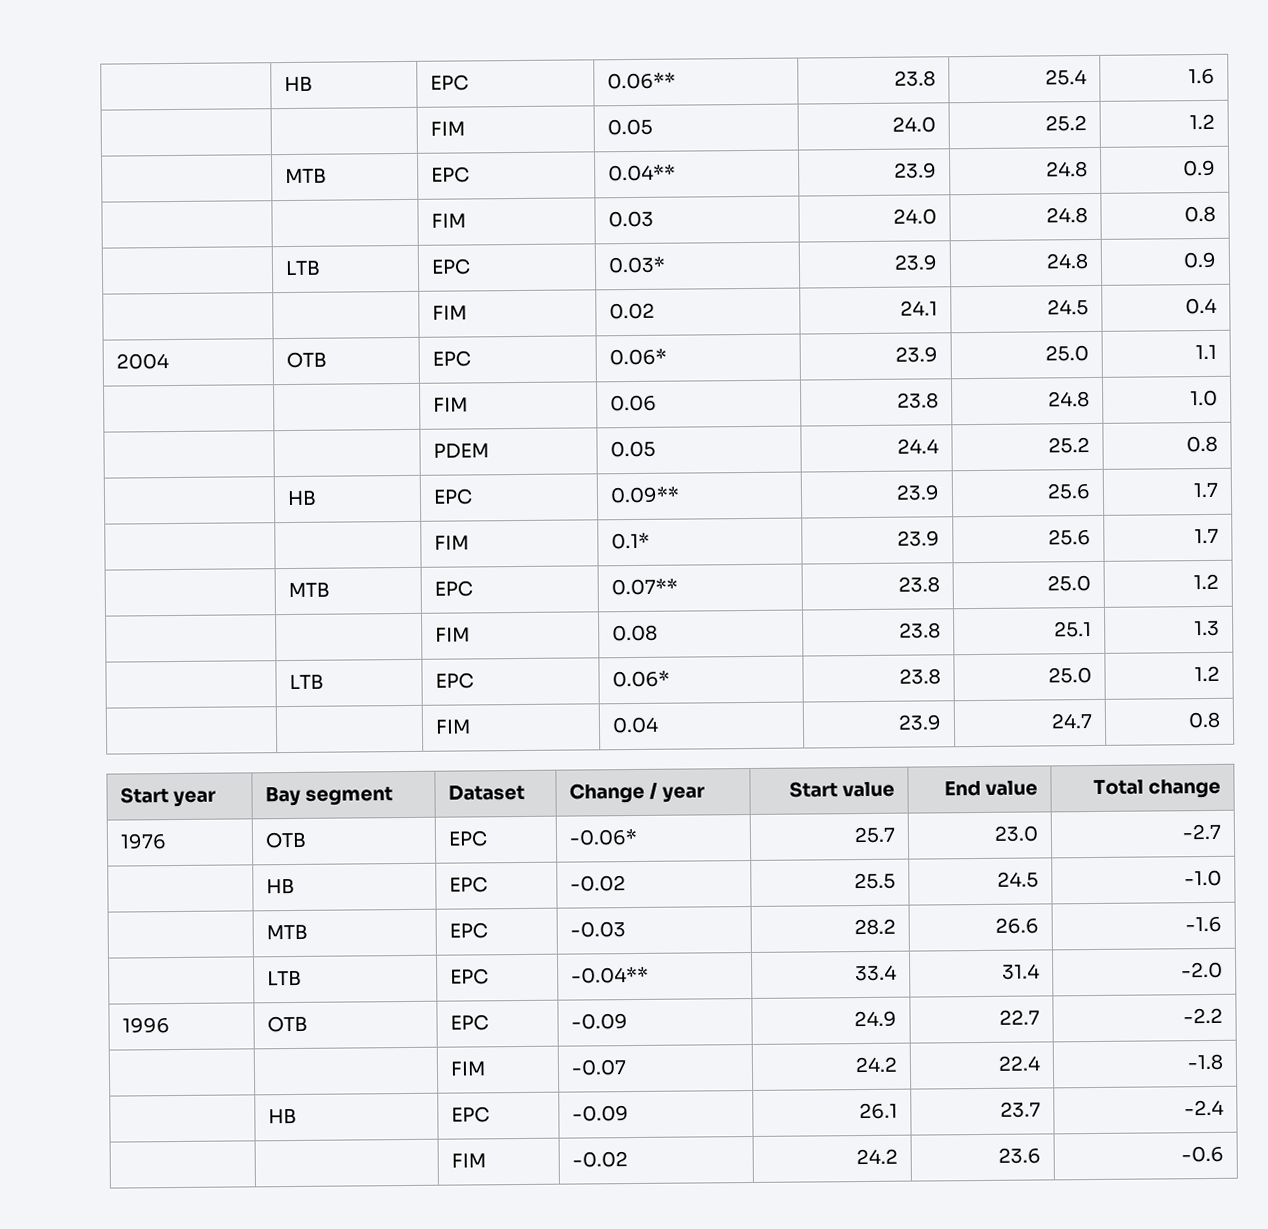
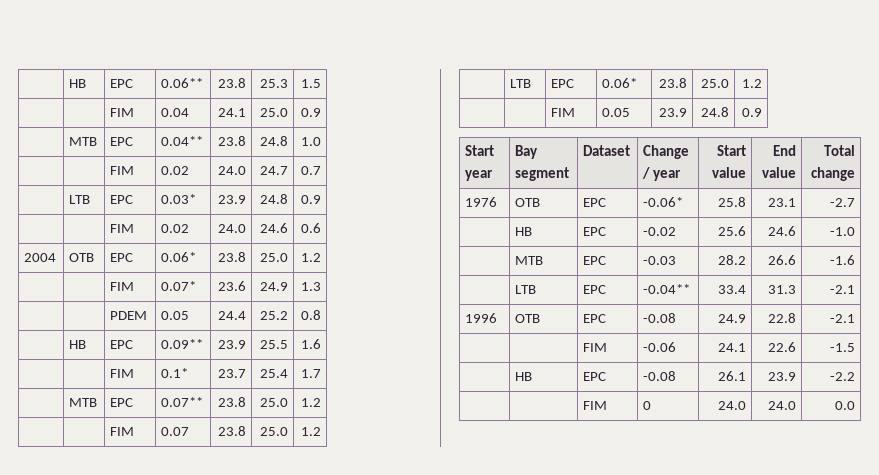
- | HB | EPC | 0.06** | 23.8 | 25.4 | 1.6
- | | FIM | 0.05 | 24.0 | 25.2 | 1.2
+ | HB | EPC | 0.06** | 23.8 | 25.3 | 1.5
+ | | FIM | 0.04 | 24.1 | 25.0 | 0.9
- | MTB | EPC | 0.04** | 23.9 | 24.8 | 0.9
- | | FIM | 0.03 | 24.0 | 24.8 | 0.8
+ | MTB | EPC | 0.04** | 23.8 | 24.8 | 1.0
+ | | FIM | 0.02 | 24.0 | 24.7 | 0.7
- | | FIM | 0.02 | 24.1 | 24.5 | 0.4
+ | | FIM | 0.02 | 24.0 | 24.6 | 0.6
- 2004 | OTB | EPC | 0.06* | 23.9 | 25.0 | 1.1
- | | FIM | 0.06 | 23.8 | 24.8 | 1.0
+ 2004 | OTB | EPC | 0.06* | 23.8 | 25.0 | 1.2
+ | | FIM | 0.07* | 23.6 | 24.9 | 1.3
- | HB | EPC | 0.09** | 23.9 | 25.6 | 1.7
+ | HB | EPC | 0.09** | 23.9 | 25.5 | 1.6
- | | FIM | 0.1* | 23.9 | 25.6 | 1.7
+ | | FIM | 0.1* | 23.7 | 25.4 | 1.7
- | | FIM | 0.08 | 23.8 | 25.1 | 1.3
+ | | FIM | 0.07 | 23.8 | 25.0 | 1.2
- | | FIM | 0.04 | 23.9 | 24.7 | 0.8
+ | | FIM | 0.05 | 23.9 | 24.8 | 0.9
- 1976 | OTB | EPC | -0.06* | 25.7 | 23.0 | -2.7
+ 1976 | OTB | EPC | -0.06* | 25.8 | 23.1 | -2.7
- | HB | EPC | -0.02 | 25.5 | 24.5 | -1.0
+ | HB | EPC | -0.02 | 25.6 | 24.6 | -1.0
- | LTB | EPC | -0.04** | 33.4 | 31.4 | -2.0
+ | LTB | EPC | -0.04** | 33.4 | 31.3 | -2.1
- 1996 | OTB | EPC | -0.09 | 24.9 | 22.7 | -2.2
- | | FIM | -0.07 | 24.2 | 22.4 | -1.8
- | HB | EPC | -0.09 | 26.1 | 23.7 | -2.4
- | | FIM | -0.02 | 24.2 | 23.6 | -0.6
+ 1996 | OTB | EPC | -0.08 | 24.9 | 22.8 | -2.1
+ | | FIM | -0.06 | 24.1 | 22.6 | -1.5
+ | HB | EPC | -0.08 | 26.1 | 23.9 | -2.2
+ | | FIM | 0 | 24.0 | 24.0 | 0.0

